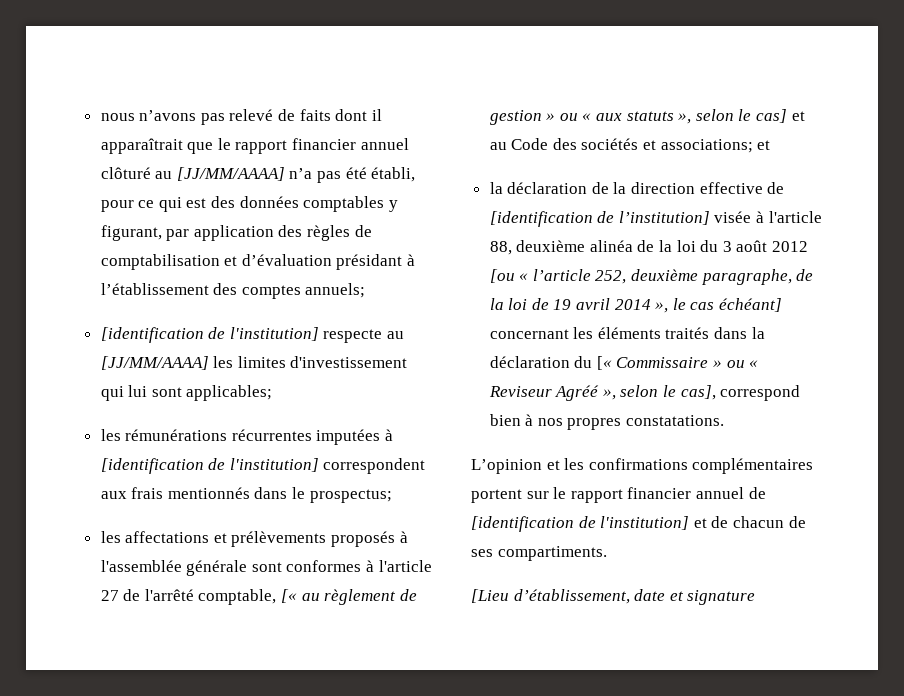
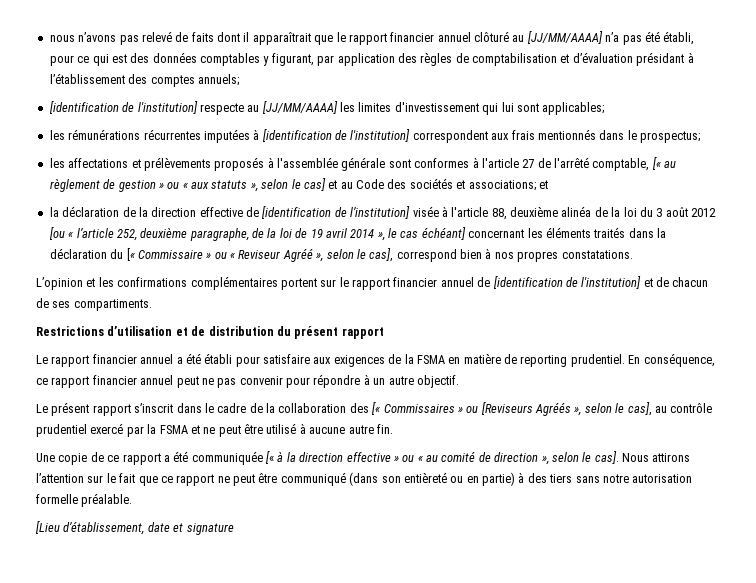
+ Restrictions d’utilisation et de distribution du présent rapport
+ Le rapport financier annuel a été établi pour satisfaire aux exigences de la FSMA en matière de reporting prudentiel. En conséquence, ce rapport financier annuel peut ne pas convenir pour répondre à un autre objectif.
+ Le présent rapport s’inscrit dans le cadre de la collaboration des [« Commissaires » ou [Reviseurs Agréés », selon le cas], au contrôle prudentiel exercé par la FSMA et ne peut être utilisé à aucune autre fin.
+ Une copie de ce rapport a été communiquée [« à la direction effective » ou « au comité de direction », selon le cas]. Nous attirons l’attention sur le fait que ce rapport ne peut être communiqué (dans son entièreté ou en partie) à des tiers sans notre autorisation formelle préalable.

